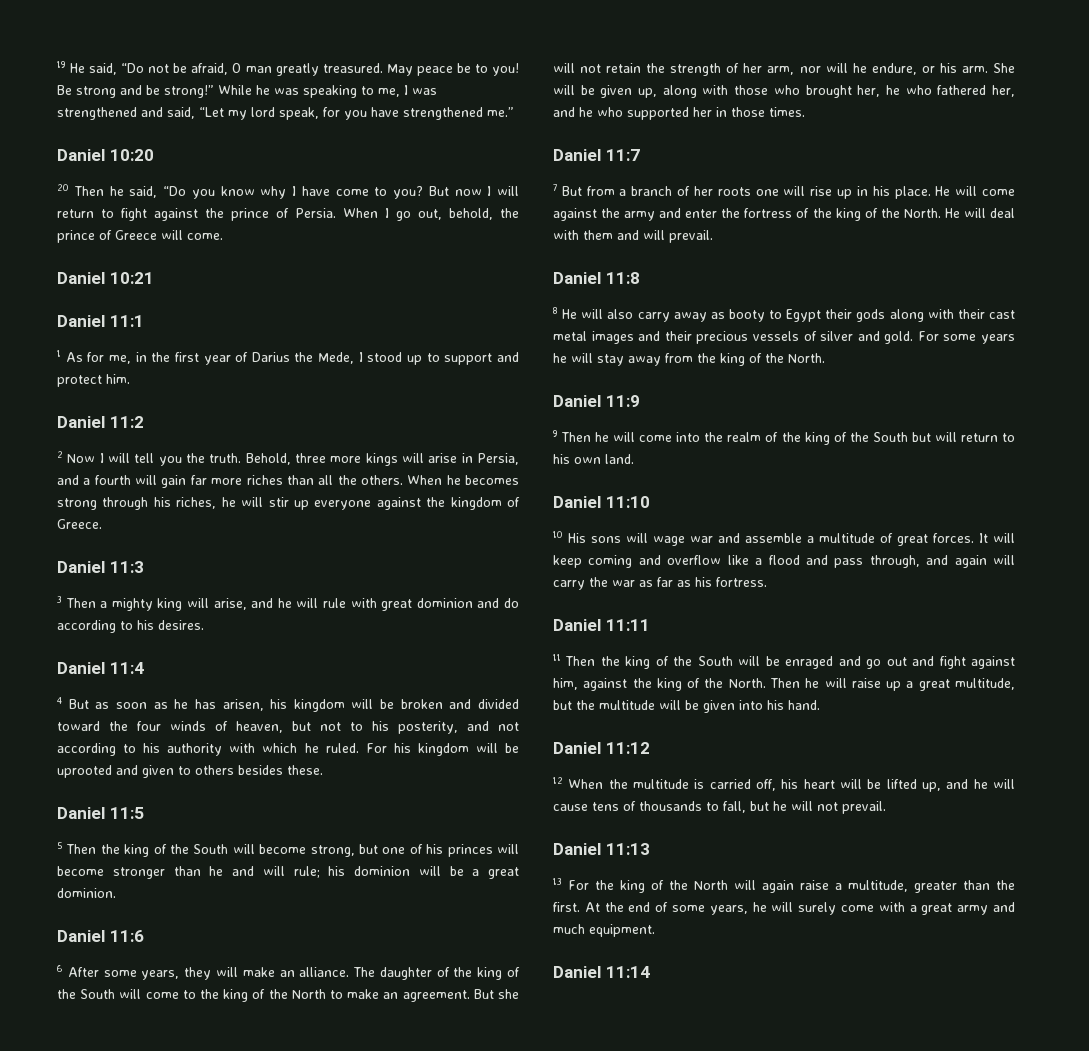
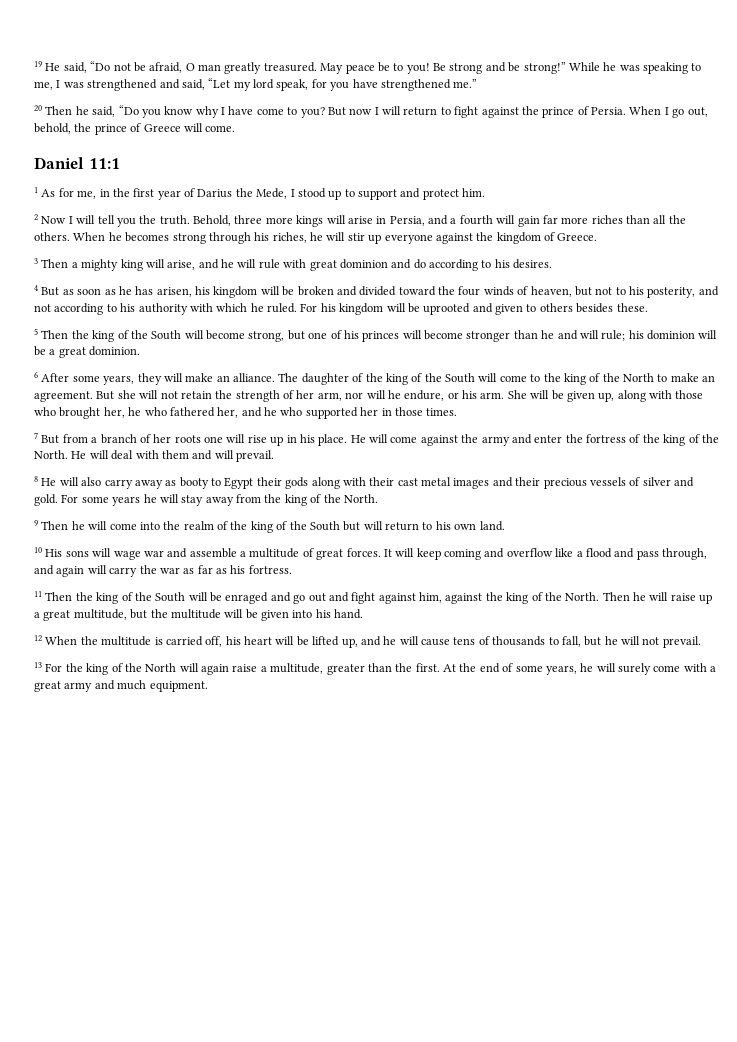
- Daniel 10:20
- Daniel 10:21
- Daniel 11:2
- Daniel 11:3
- Daniel 11:4
- Daniel 11:5
- Daniel 11:6
- Daniel 11:7
- Daniel 11:8
- Daniel 11:9
- Daniel 11:10
- Daniel 11:11
- Daniel 11:12
- Daniel 11:13
- Daniel 11:14

